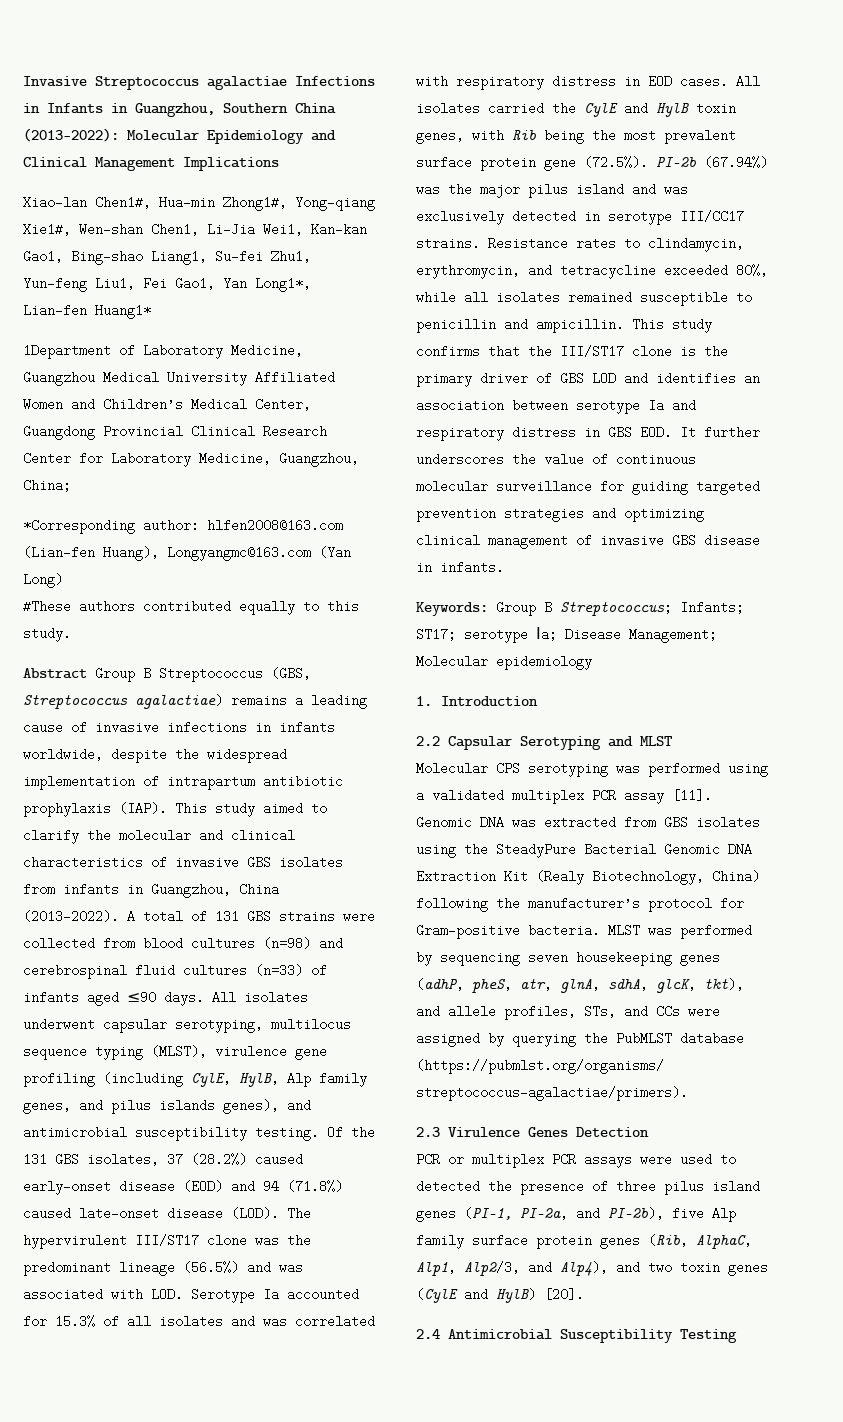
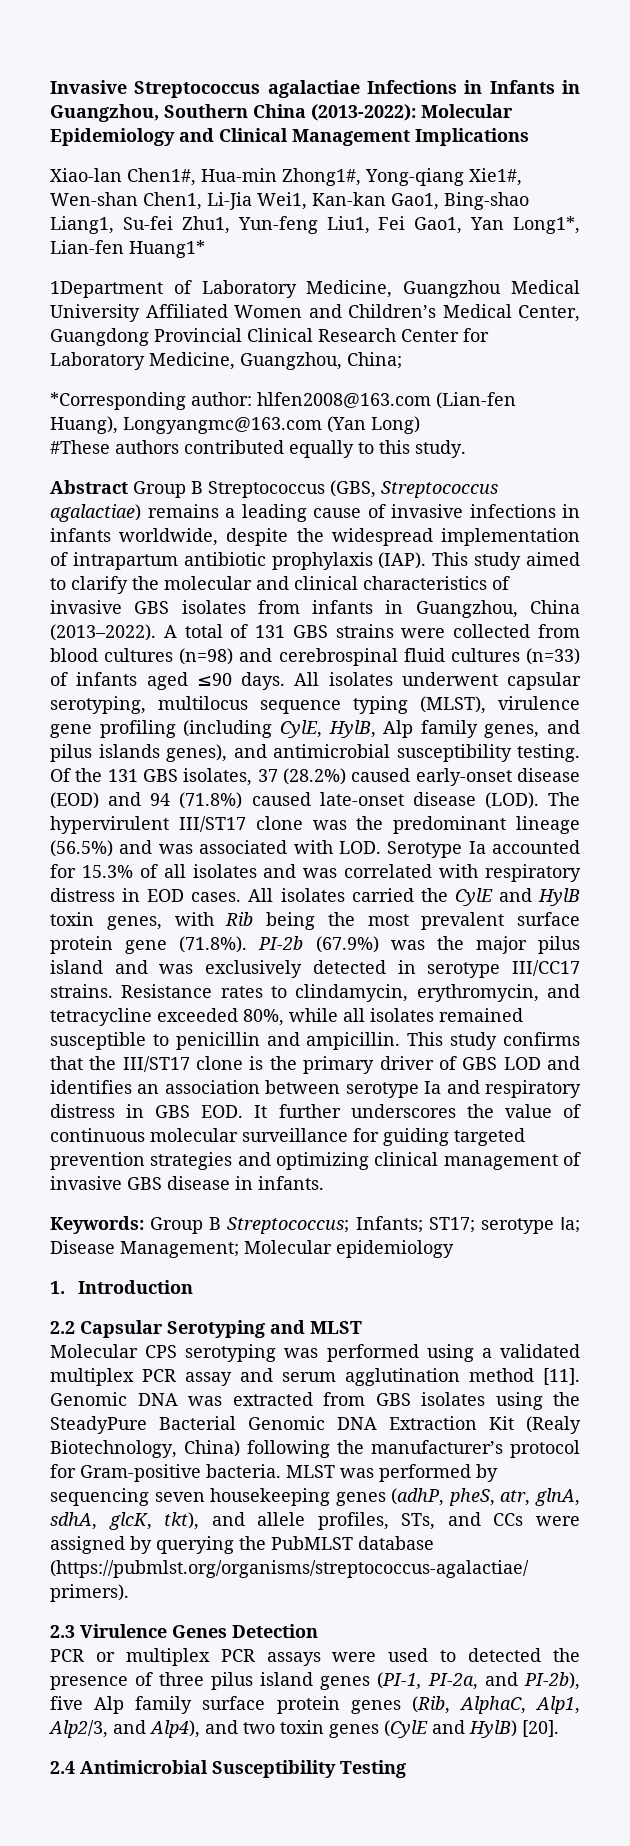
- All isolates carried the CylE and HylB toxin genes, with Rib being the most prevalent surface protein gene (72.5%). PI-2b (67.94%) was the major pilus island and was exclusively detected in serotype III/CC17 strains.
+ All isolates carried the CylE and HylB toxin genes, with Rib being the most prevalent surface protein gene (71.8%). PI-2b (67.9%) was the major pilus island and was exclusively detected in serotype III/CC17 strains.
- Molecular CPS serotyping was performed using a validated multiplex PCR assay [11].
+ Molecular CPS serotyping was performed using a validated multiplex PCR assay and serum agglutination method [11].

